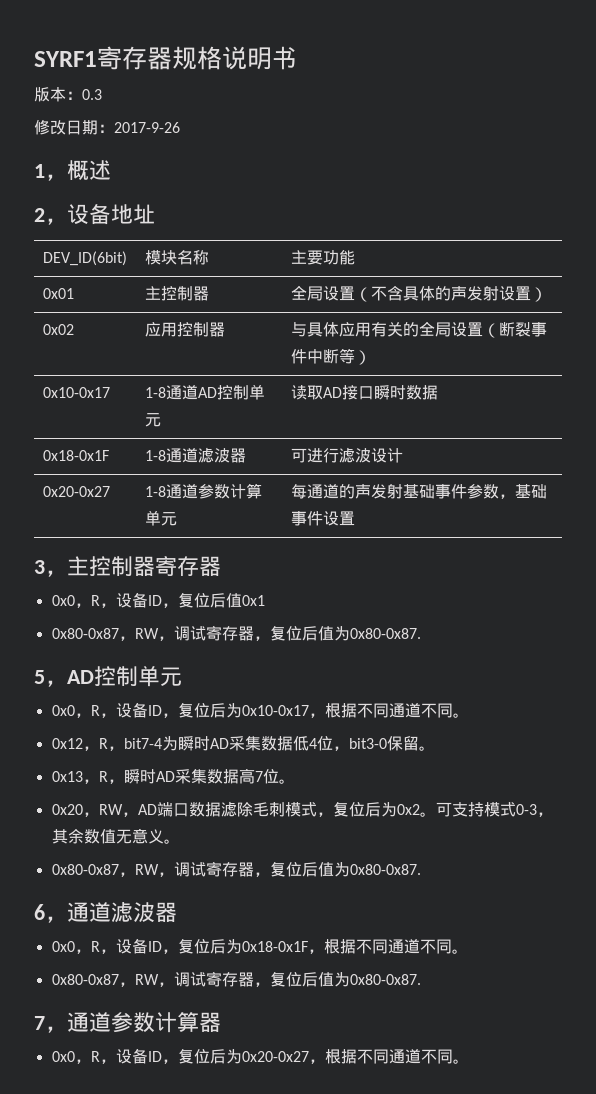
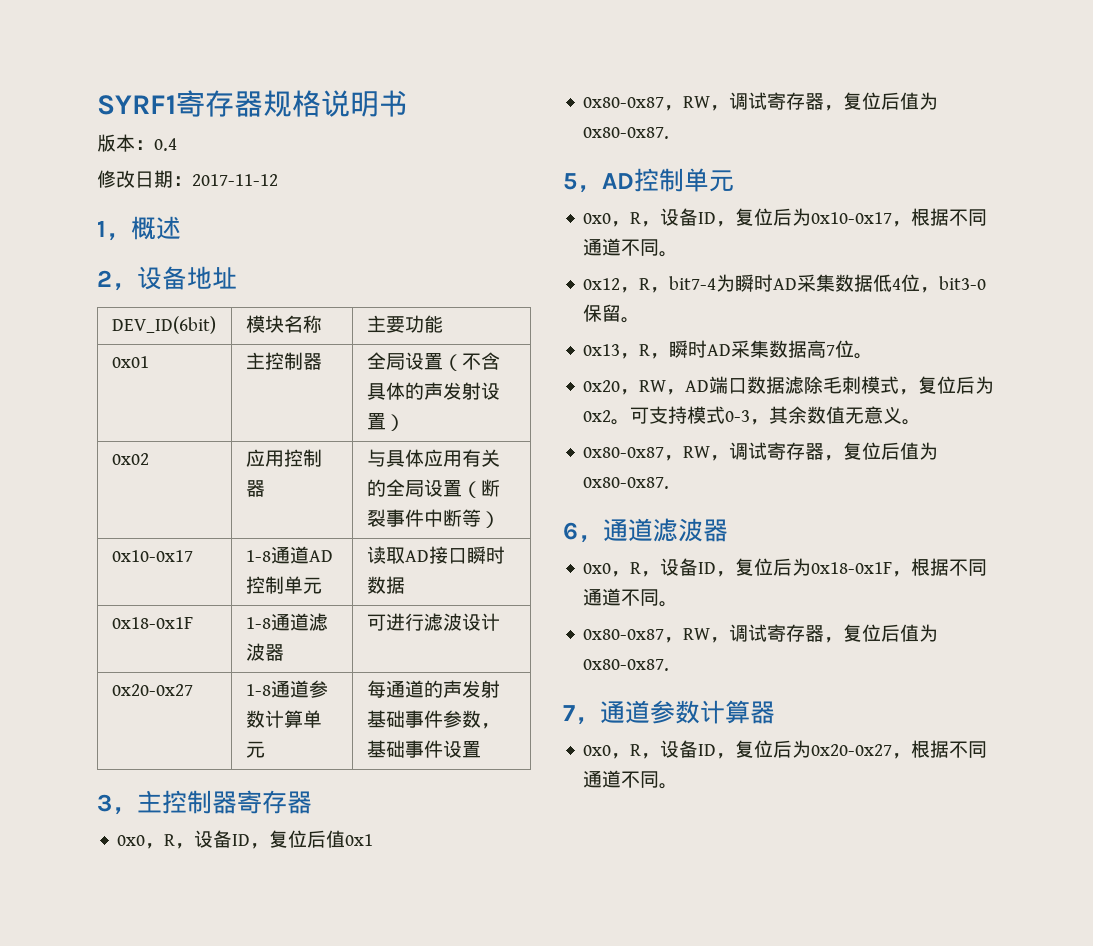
- 版本：0.3
+ 版本：0.4
- 修改日期：2017-9-26
+ 修改日期：2017-11-12

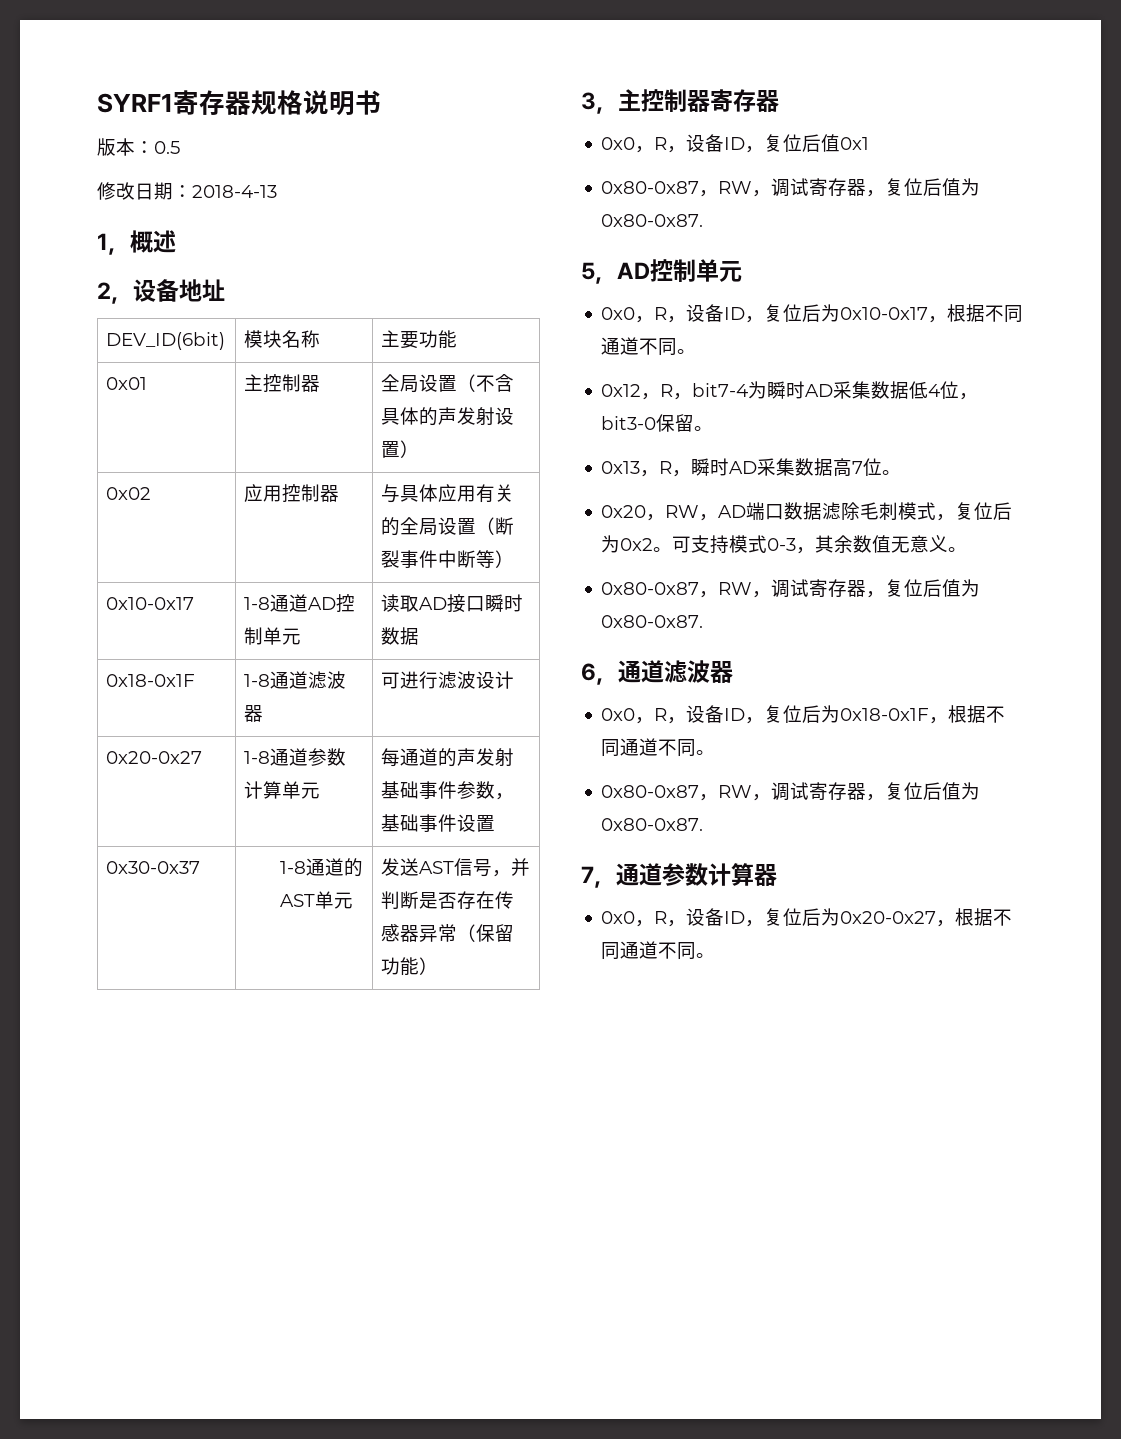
- 版本：0.4
+ 版本：0.5
- 修改日期：2017-11-12
+ 修改日期：2018-4-13
+ 0x30-0x37 | 1-8通道的AST单元 | 发送AST信号，并判断是否存在传感器异常（保留功能）

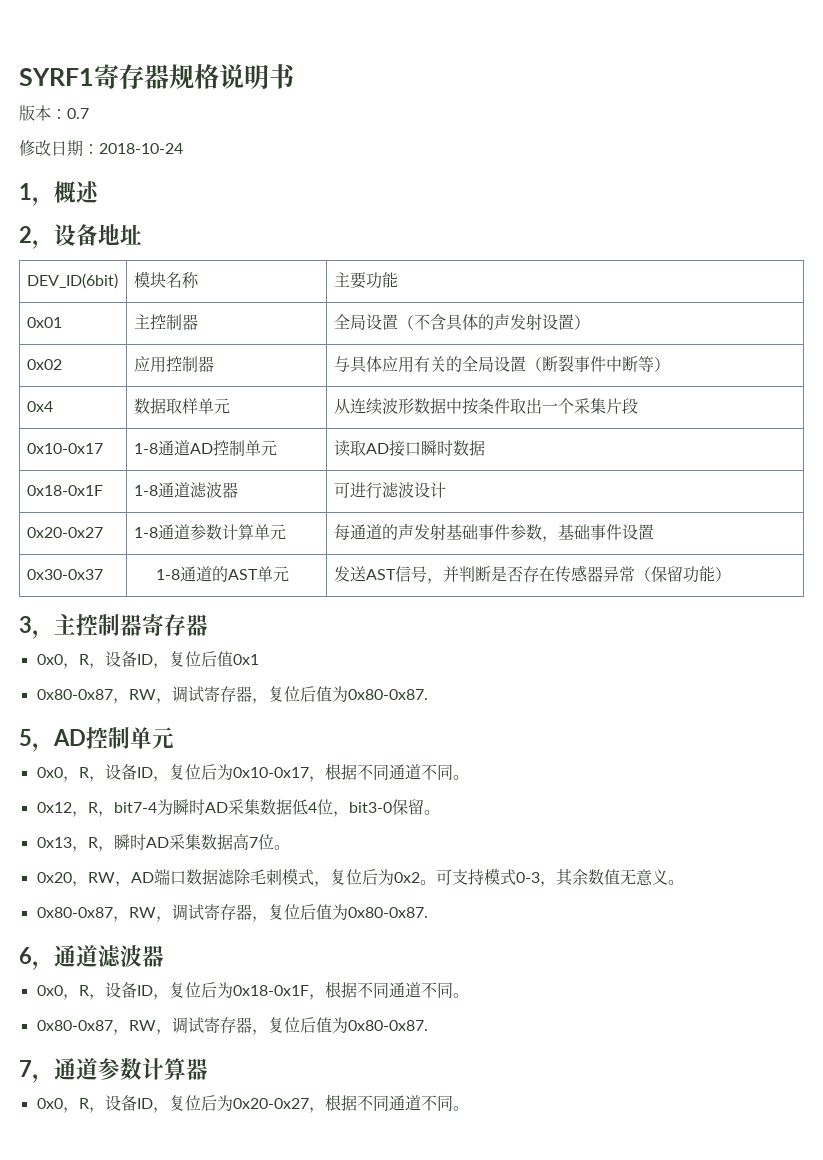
- 版本：0.5
+ 版本：0.7
- 修改日期：2018-4-13
+ 修改日期：2018-10-24
+ 0x4 | 数据取样单元 | 从连续波形数据中按条件取出一个采集片段

